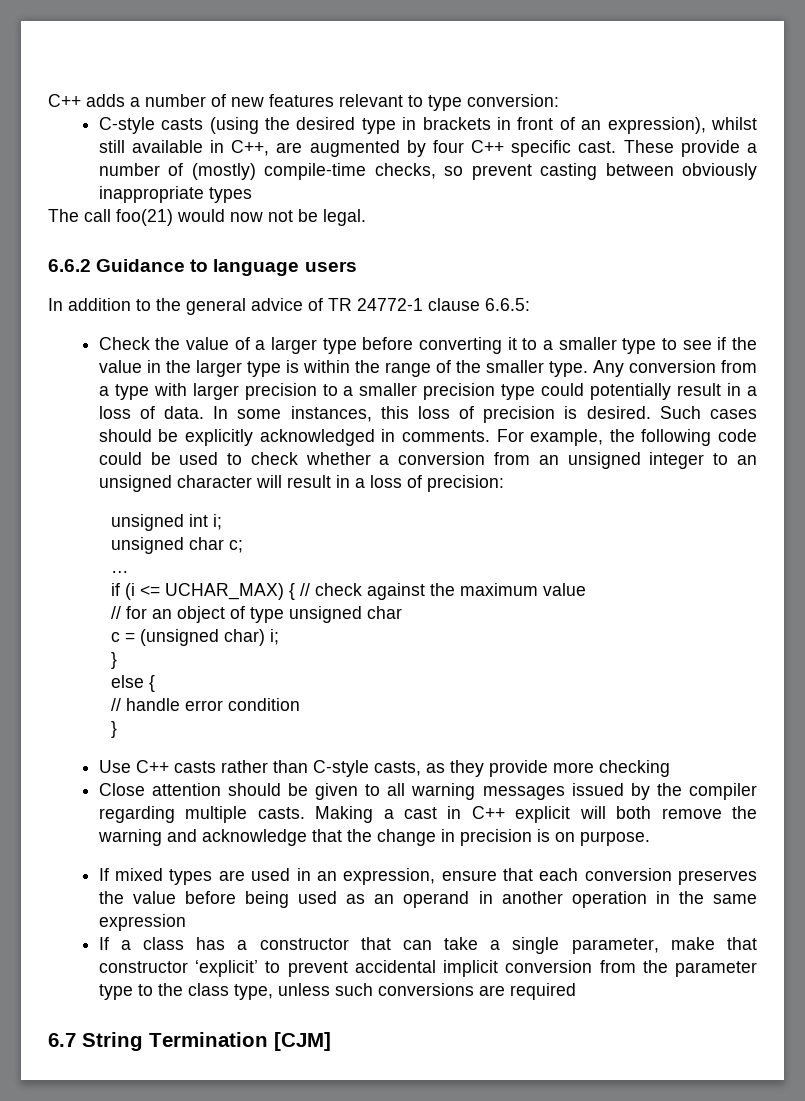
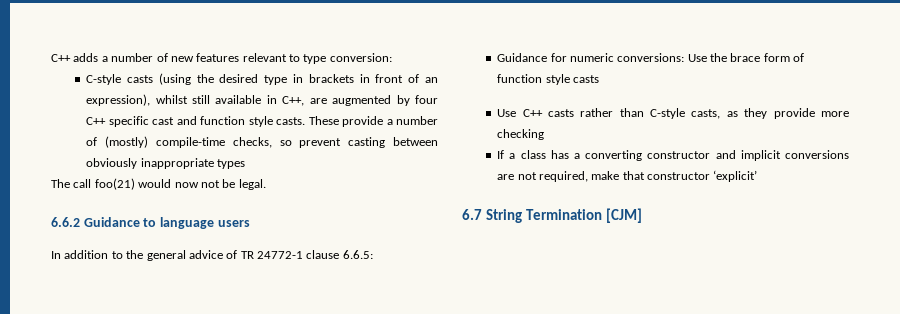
- C-style casts (using the desired type in brackets in front of an expression), whilst still available in C++, are augmented by four C++ specific cast.
+ C-style casts (using the desired type in brackets in front of an expression), whilst still available in C++, are augmented by four C++ specific cast and function style casts.
- Check the value of a larger type before converting it to a smaller type to see if the value in the larger type is within the range of the smaller type. Any conversion from a type with larger precision to a smaller precision type could potentially result in a loss of data. In some instances, this loss of precision is desired. Such cases should be explicitly acknowledged in comments. For example, the following code could be used to check whether a conversion from an unsigned integer to an unsigned character will result in a loss of precision:
- unsigned int i;
- unsigned char c;
- …
- if (i <= UCHAR_MAX) { // check against the maximum value
- // for an object of type unsigned char
- c = (unsigned char) i;
- }
- else {
- // handle error condition
- }
+ Guidance for numeric conversions: Use the brace form of function style casts
- Close attention should be given to all warning messages issued by the compiler regarding multiple casts. Making a cast in C++ explicit will both remove the warning and acknowledge that the change in precision is on purpose.
- If mixed types are used in an expression, ensure that each conversion preserves the value before being used as an operand in another operation in the same expression
- If a class has a constructor that can take a single parameter, make that constructor ‘explicit’ to prevent accidental implicit conversion from the parameter type to the class type, unless such conversions are required
+ If a class has a converting constructor and implicit conversions are not required, make that constructor ‘explicit’

